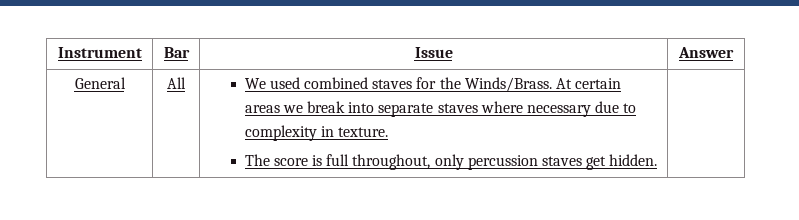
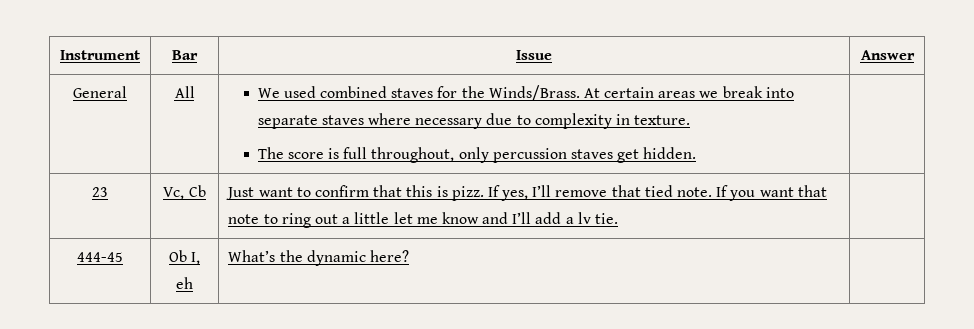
+ 23 | Vc, Cb | Just want to confirm that this is pizz. If yes, I’ll remove that tied note. If you want that note to ring out a little let me know and I’ll add a lv tie. |
+ 444-45 | Ob I, eh | What’s the dynamic here? |

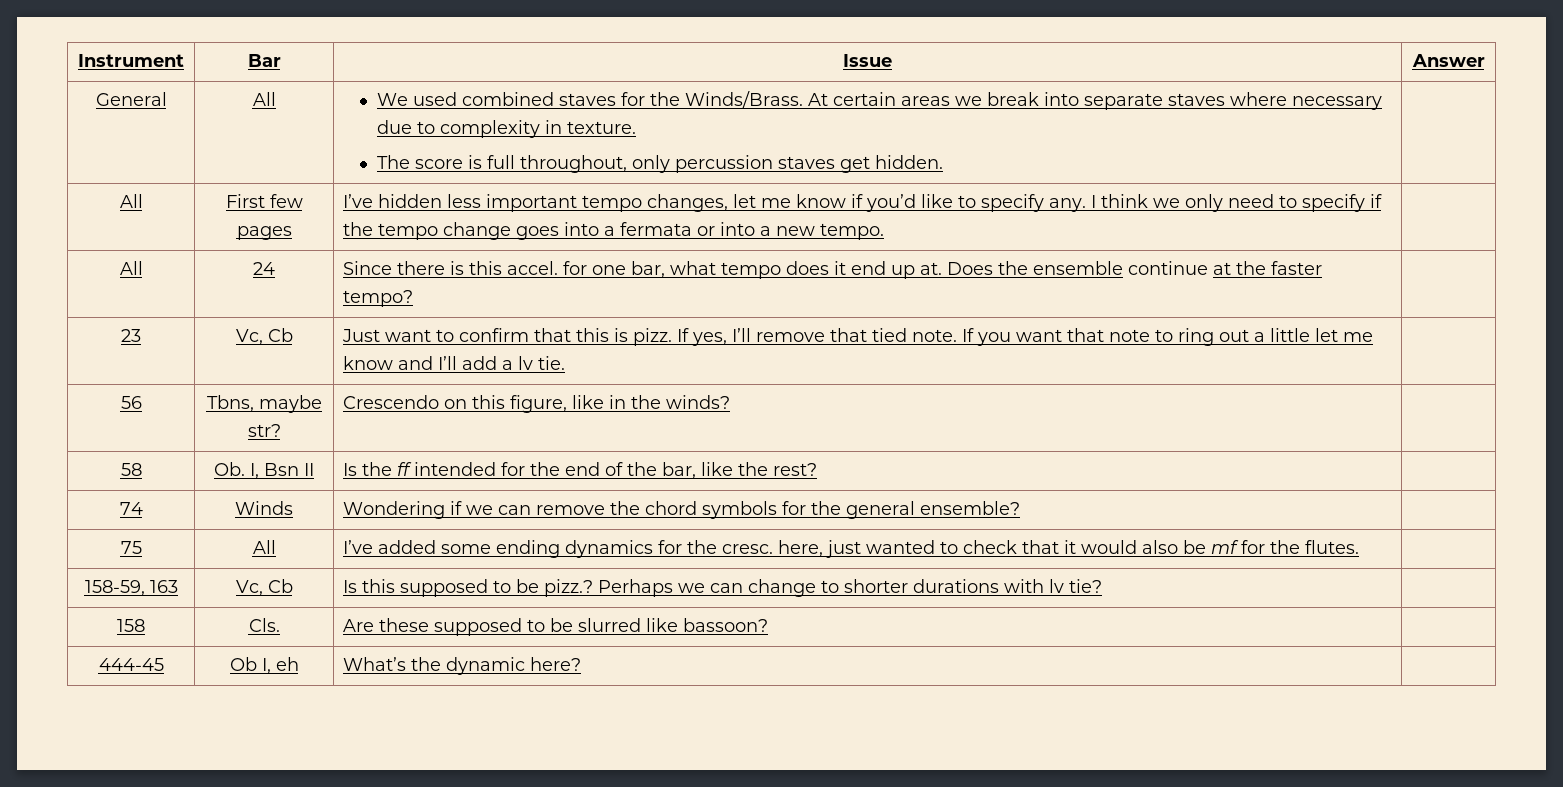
+ All | First few pages | I’ve hidden less important tempo changes, let me know if you’d like to specify any. I think we only need to specify if the tempo change goes into a fermata or into a new tempo. |
+ All | 24 | Since there is this accel. for one bar, what tempo does it end up at. Does the ensemble continue at the faster tempo? |
+ 56 | Tbns, maybe str? | Crescendo on this figure, like in the winds? |
+ 58 | Ob. I, Bsn II | Is the ff intended for the end of the bar, like the rest? |
+ 74 | Winds | Wondering if we can remove the chord symbols for the general ensemble? |
+ 75 | All | I’ve added some ending dynamics for the cresc. here, just wanted to check that it would also be mf for the flutes. |
+ 158-59, 163 | Vc, Cb | Is this supposed to be pizz.? Perhaps we can change to shorter durations with lv tie? |
+ 158 | Cls. | Are these supposed to be slurred like bassoon? |

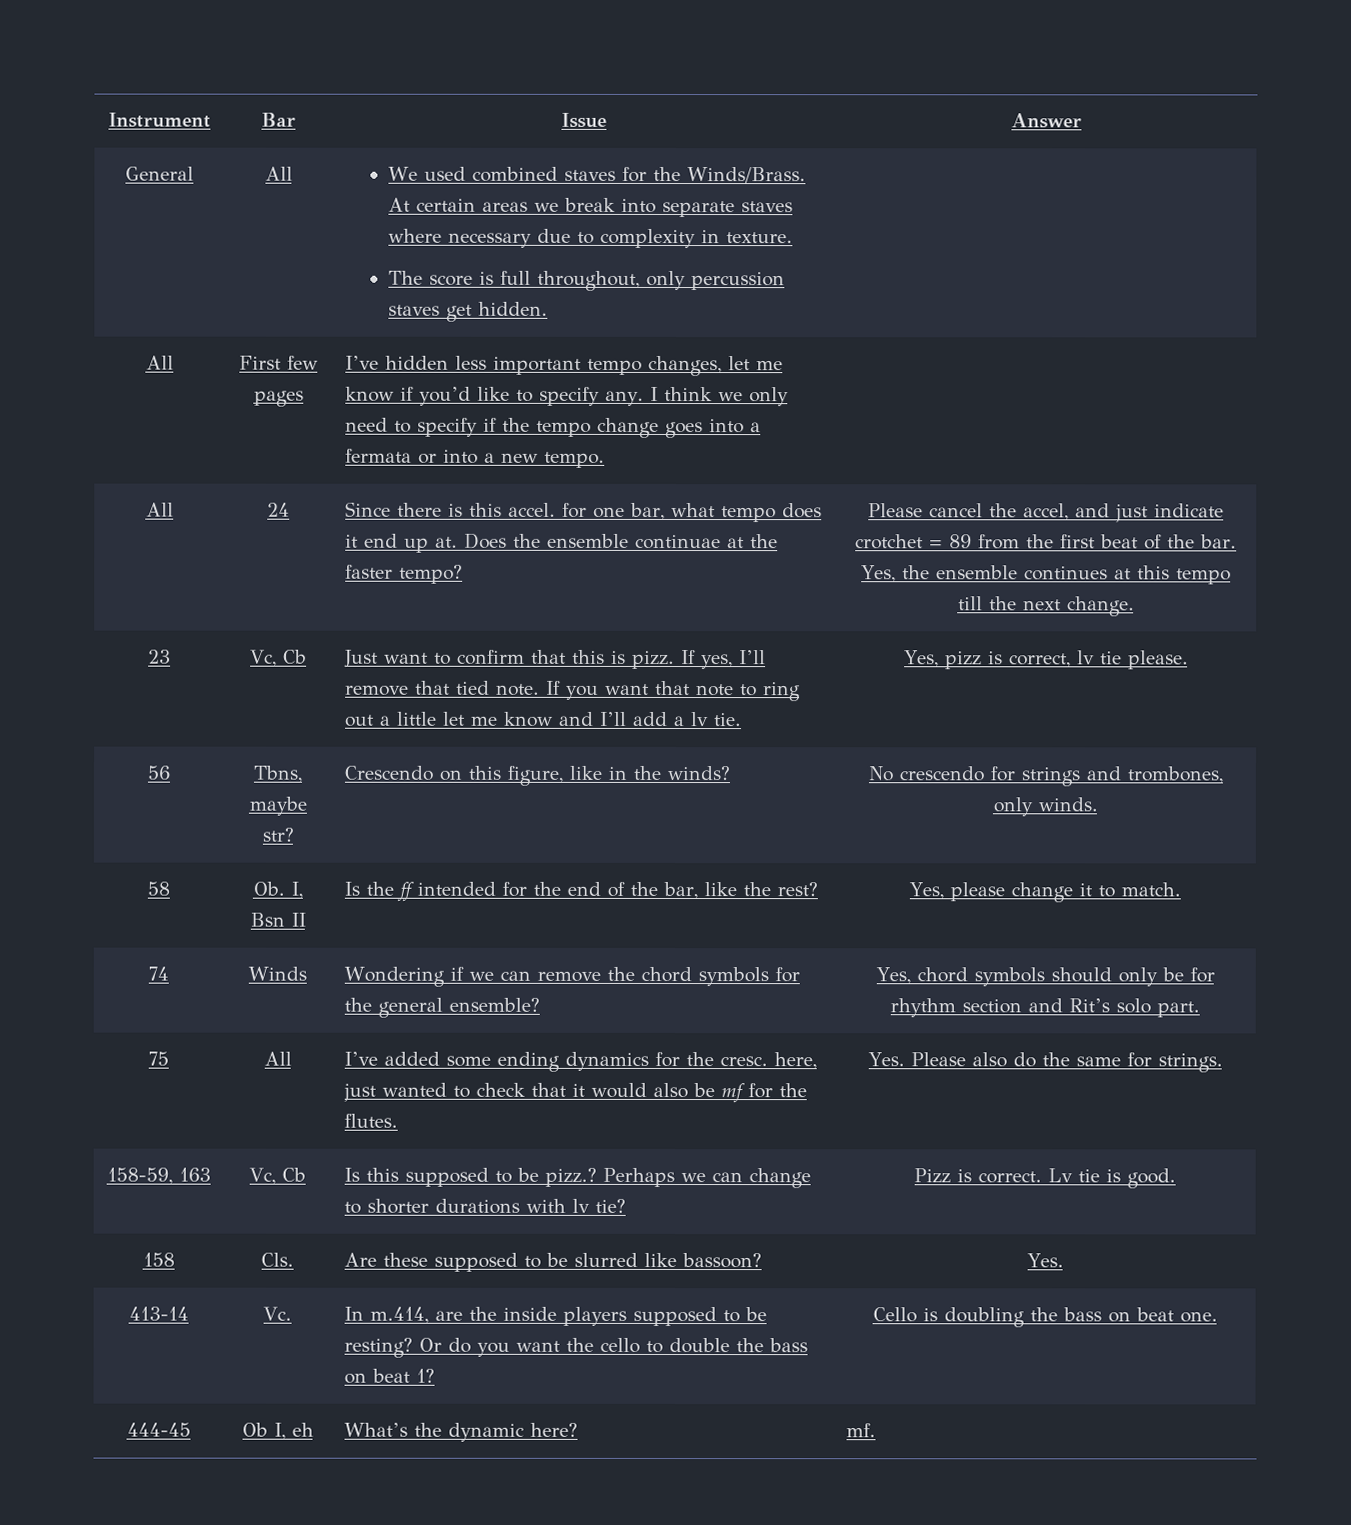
- Does the ensemble continue at the faster tempo?
+ Does the ensemble continuae at the faster tempo?
+ Please cancel the accel, and just indicate crotchet = 89 from the first beat of the bar. Yes, the ensemble continues at this tempo till the next change.
+ Yes, pizz is correct, lv tie please.
- 56 | Tbns, maybe str? | Crescendo on this figure, like in the winds? |
+ 56 | Tbns, maybe str? | Crescendo on this figure, like in the winds? | No crescendo for strings and trombones, only winds.
- 58 | Ob. I, Bsn II | Is the ff intended for the end of the bar, like the rest? |
+ 58 | Ob. I, Bsn II | Is the ff intended for the end of the bar, like the rest? | Yes, please change it to match.
- 74 | Winds | Wondering if we can remove the chord symbols for the general ensemble? |
+ 74 | Winds | Wondering if we can remove the chord symbols for the general ensemble? | Yes, chord symbols should only be for rhythm section and Rit’s solo part.
- 75 | All | I’ve added some ending dynamics for the cresc. here, just wanted to check that it would also be mf for the flutes. |
+ 75 | All | I’ve added some ending dynamics for the cresc. here, just wanted to check that it would also be mf for the flutes. | Yes. Please also do the same for strings.
- 158-59, 163 | Vc, Cb | Is this supposed to be pizz.? Perhaps we can change to shorter durations with lv tie? |
+ 158-59, 163 | Vc, Cb | Is this supposed to be pizz.? Perhaps we can change to shorter durations with lv tie? | Pizz is correct. Lv tie is good.
- 158 | Cls. | Are these supposed to be slurred like bassoon? |
+ 158 | Cls. | Are these supposed to be slurred like bassoon? | Yes.
+ 413-14 | Vc. | In m.414, are the inside players supposed to be resting? Or do you want the cello to double the bass on beat 1? | Cello is doubling the bass on beat one.
- 444-45 | Ob I, eh | What’s the dynamic here? |
+ 444-45 | Ob I, eh | What’s the dynamic here? | mf.

